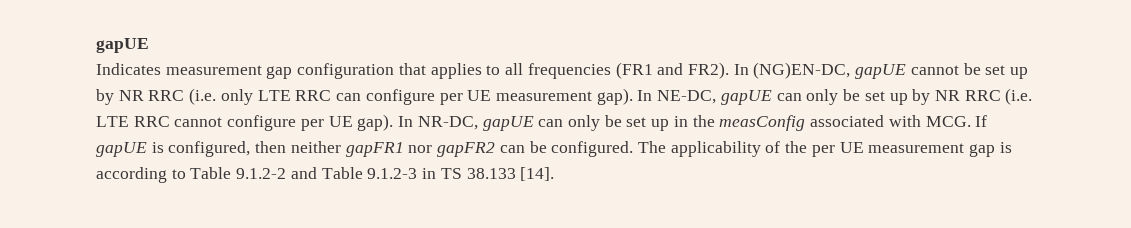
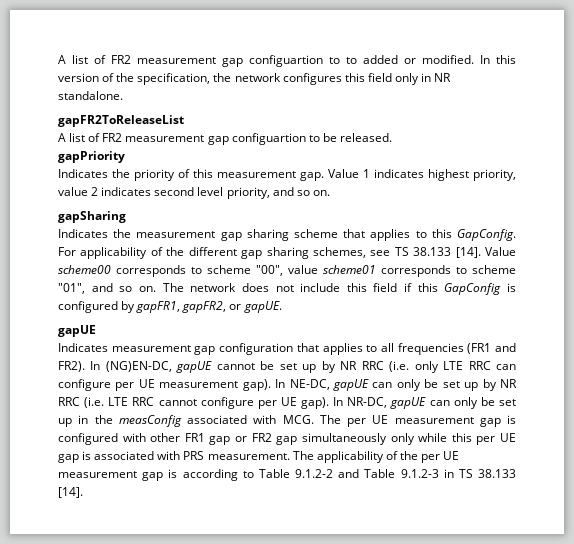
+ A list of FR2 measurement gap configuartion to to added or modified. In this version of the specification, the network configures this field only in NR standalone.
+ gapFR2ToReleaseList
+ A list of FR2 measurement gap configuartion to be released.
+ gapPriority
+ Indicates the priority of this measurement gap. Value 1 indicates highest priority, value 2 indicates second level priority, and so on.
+ gapSharing
+ Indicates the measurement gap sharing scheme that applies to this GapConfig. For applicability of the different gap sharing schemes, see TS 38.133 [14]. Value scheme00 corresponds to scheme "00", value scheme01 corresponds to scheme "01", and so on. The network does not include this field if this GapConfig is configured by gapFR1, gapFR2, or gapUE.
- In NR-DC, gapUE can only be set up in the measConfig associated with MCG. If gapUE is configured, then neither gapFR1 nor gapFR2 can be configured.
+ In NR-DC, gapUE can only be set up in the measConfig associated with MCG. The per UE measurement gap is configured with other FR1 gap or FR2 gap simultaneously only while this per UE gap is associated with PRS measurement.

